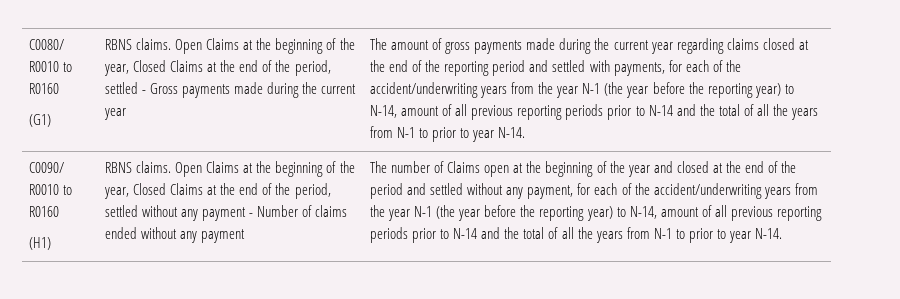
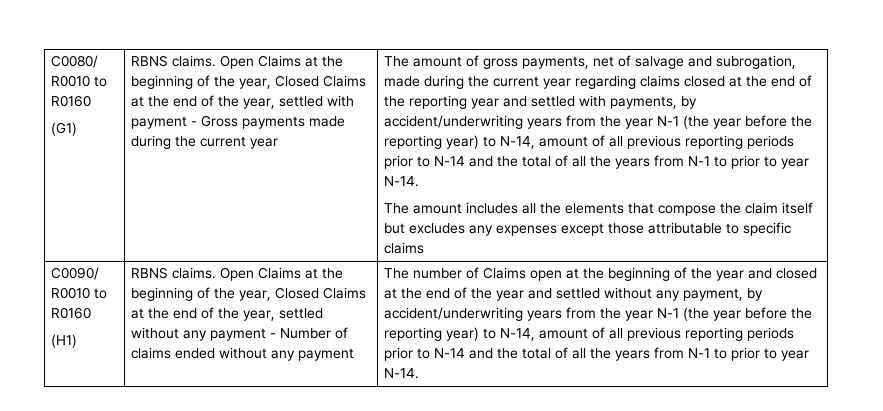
- Open Claims at the beginning of the year, Closed Claims at the end of the period, settled - Gross payments made during the current year
+ Open Claims at the beginning of the year, Closed Claims at the end of the year, settled with payment - Gross payments made during the current year
- The amount of gross payments made during the current year regarding claims closed at the end of the reporting period and settled with payments, for each of the accident/underwriting years from the year N-1 (the year before the reporting year) to N-14, amount of all previous reporting periods prior to N-14 and the total of all the years from N-1 to prior to year N-14.
+ The amount of gross payments, net of salvage and subrogation, made during the current year regarding claims closed at the end of the reporting year and settled with payments, by accident/underwriting years from the year N-1 (the year before the reporting year) to N-14, amount of all previous reporting periods prior to N-14 and the total of all the years from N-1 to prior to year N-14.
+ The amount includes all the elements that compose the claim itself but excludes any expenses except those attributable to specific claims
- Open Claims at the beginning of the year, Closed Claims at the end of the period, settled without any payment - Number of claims ended without any payment
+ Open Claims at the beginning of the year, Closed Claims at the end of the year, settled without any payment - Number of claims ended without any payment
- The number of Claims open at the beginning of the year and closed at the end of the period and settled without any payment, for each of the accident/underwriting years from the year N-1 (the year before the reporting year) to N-14, amount of all previous reporting periods prior to N-14 and the total of all the years from N-1 to prior to year N-14.
+ The number of Claims open at the beginning of the year and closed at the end of the year and settled without any payment, by accident/underwriting years from the year N-1 (the year before the reporting year) to N-14, amount of all previous reporting periods prior to N-14 and the total of all the years from N-1 to prior to year N-14.

